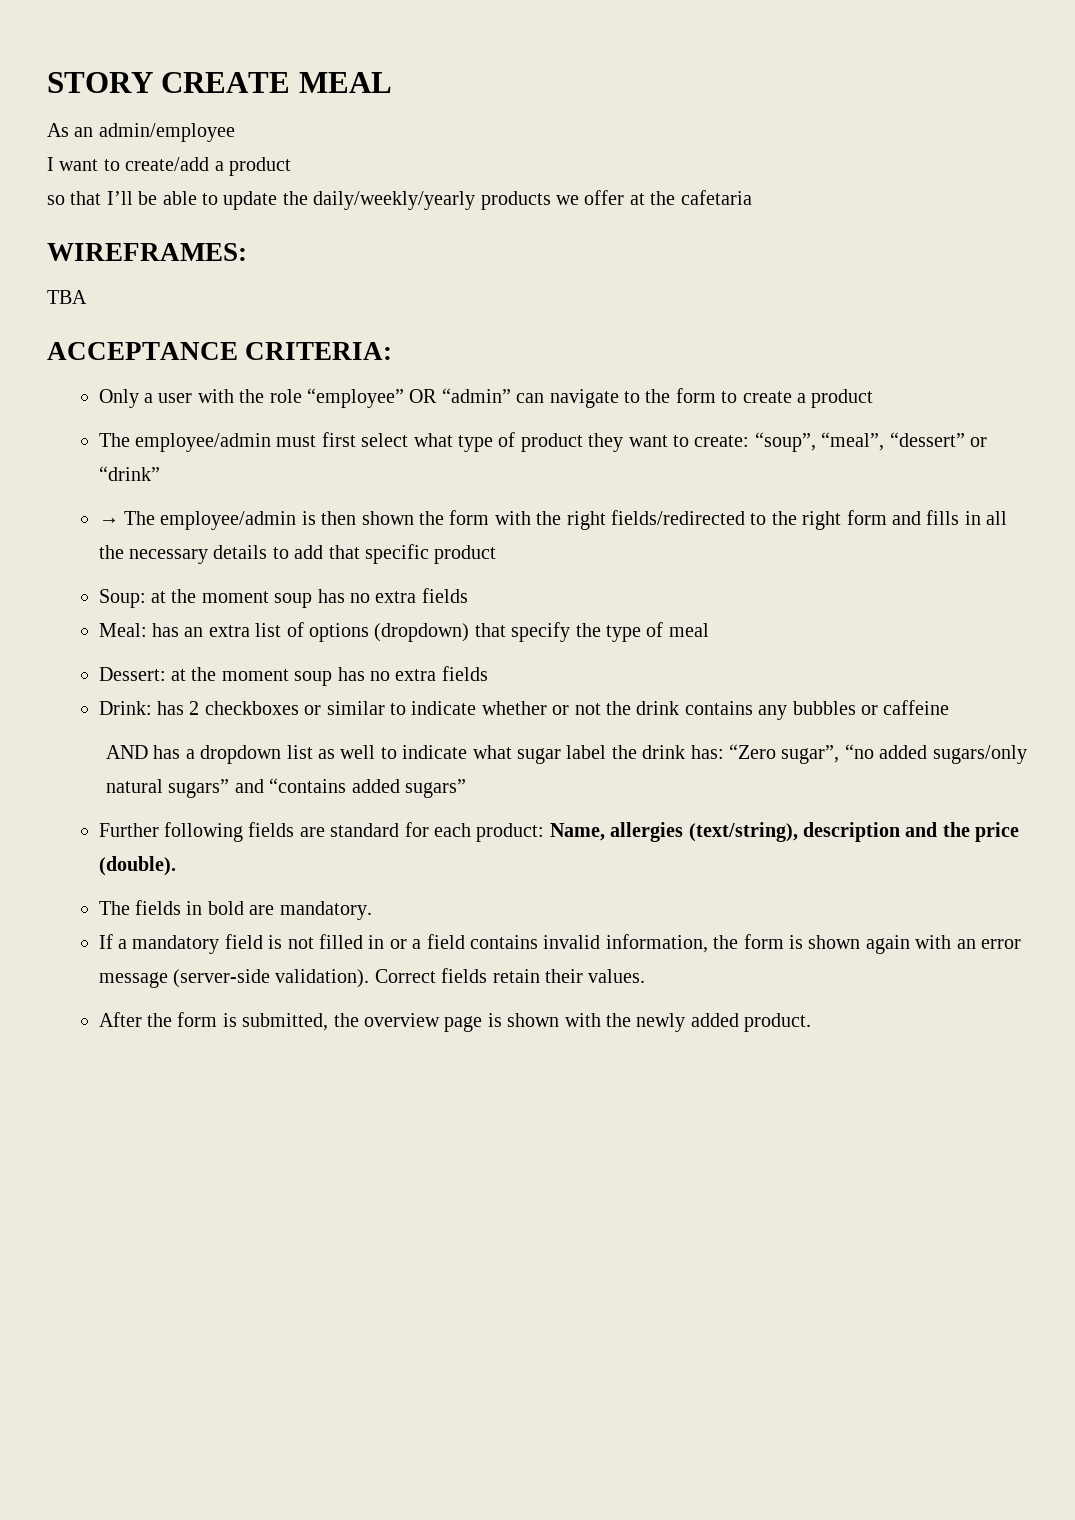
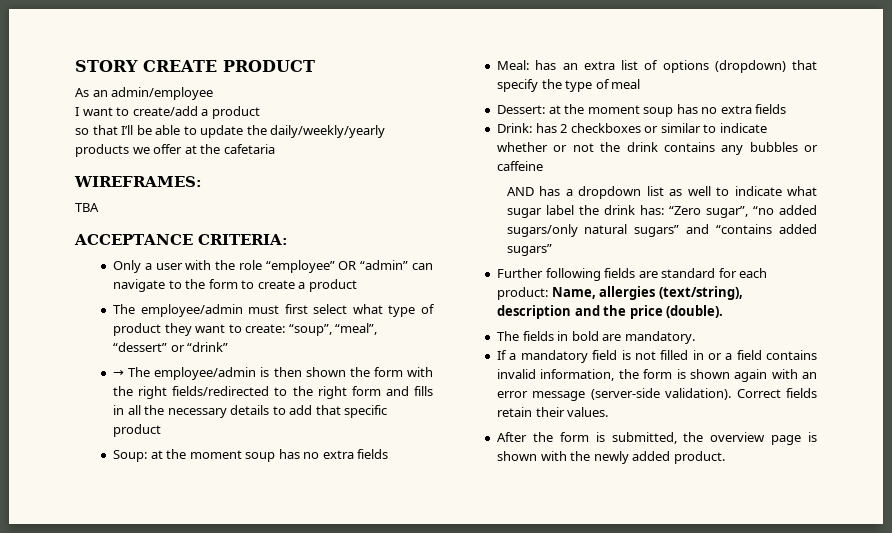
- STORY CREATE MEAL
+ STORY CREATE PRODUCT

